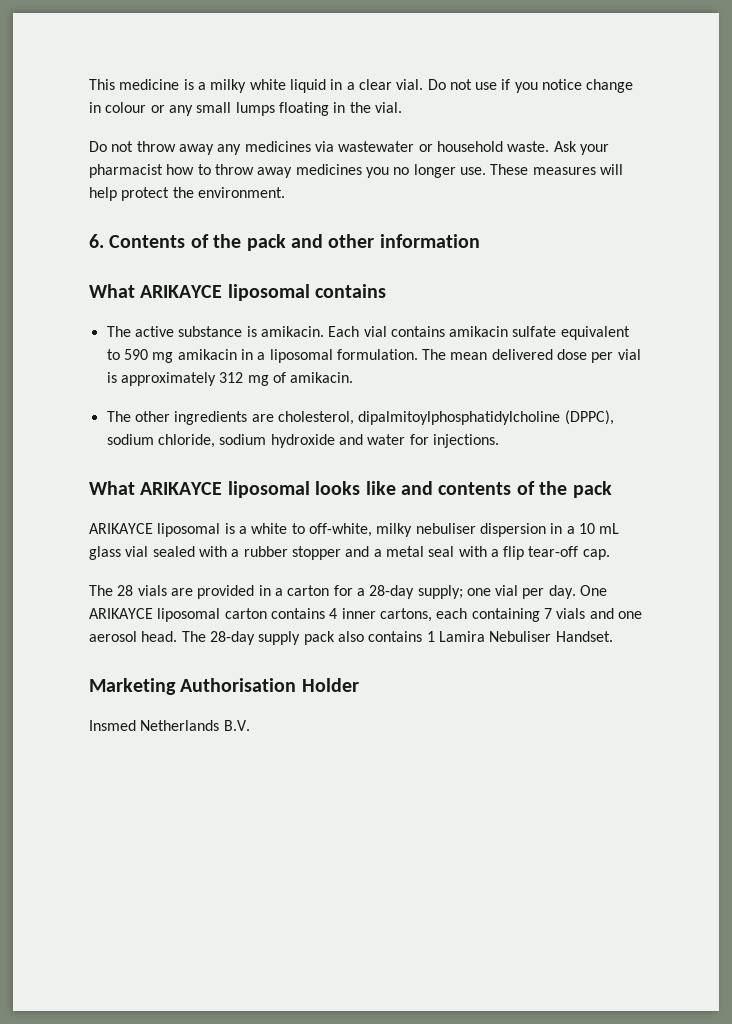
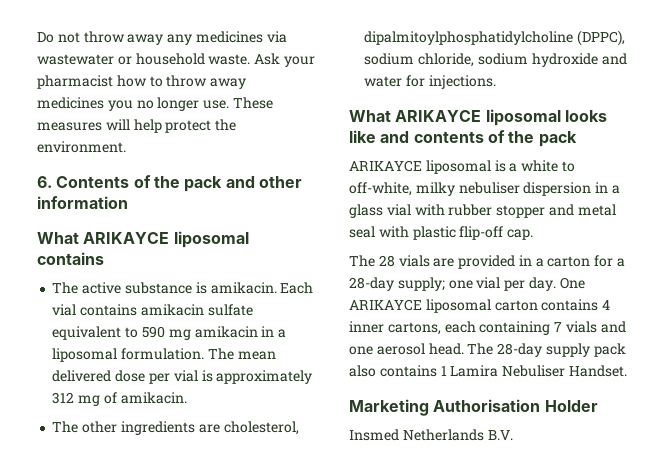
- This medicine is a milky white liquid in a clear vial. Do not use if you notice change in colour or any small lumps floating in the vial.
- ARIKAYCE liposomal is a white to off-white, milky nebuliser dispersion in a 10 mL glass vial sealed with a rubber stopper and a metal seal with a flip tear-off cap.
+ ARIKAYCE liposomal is a white to off-white, milky nebuliser dispersion in a glass vial with rubber stopper and metal seal with plastic flip-off cap.

